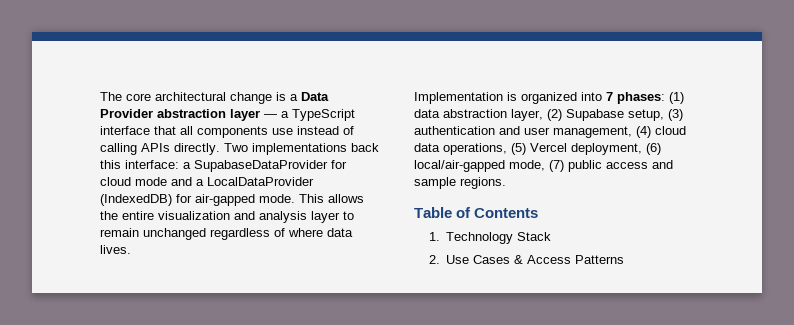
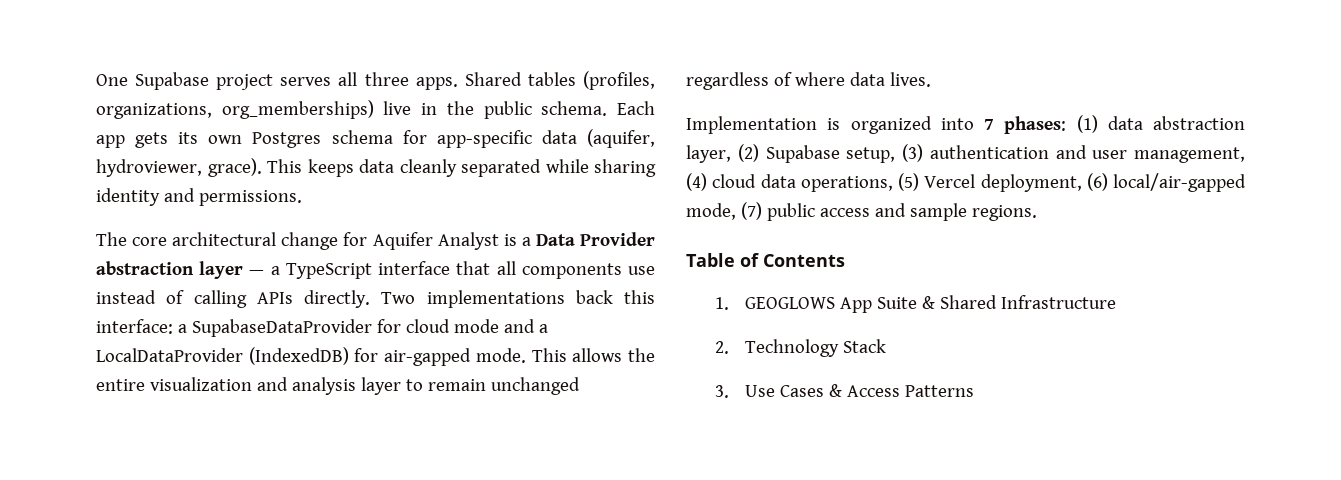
+ One Supabase project serves all three apps. Shared tables (profiles, organizations, org_memberships) live in the public schema. Each app gets its own Postgres schema for app-specific data (aquifer, hydroviewer, grace). This keeps data cleanly separated while sharing identity and permissions.
- The core architectural change is a Data Provider abstraction layer — a TypeScript interface that all components use instead of calling APIs directly.
+ The core architectural change for Aquifer Analyst is a Data Provider abstraction layer — a TypeScript interface that all components use instead of calling APIs directly.
- 1. Technology Stack
+ 1. GEOGLOWS App Suite & Shared Infrastructure
+ 2. Technology Stack
- 2. Use Cases & Access Patterns
+ 3. Use Cases & Access Patterns

